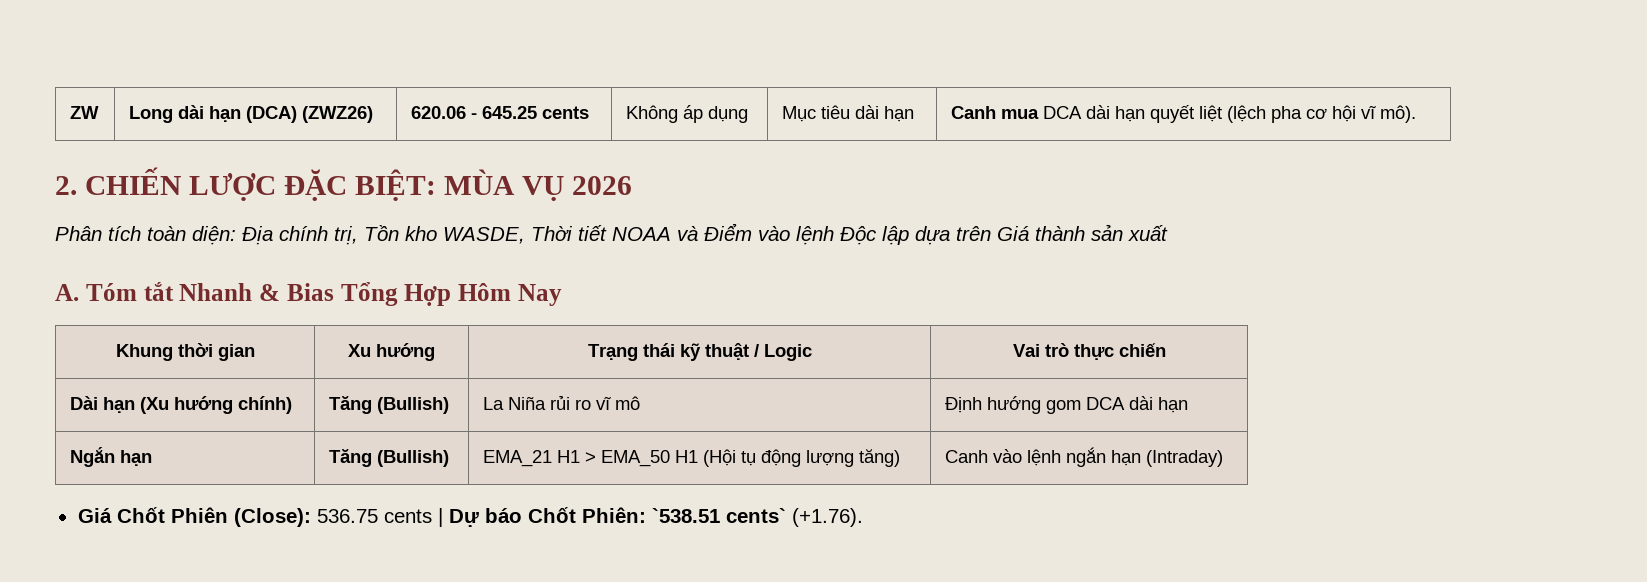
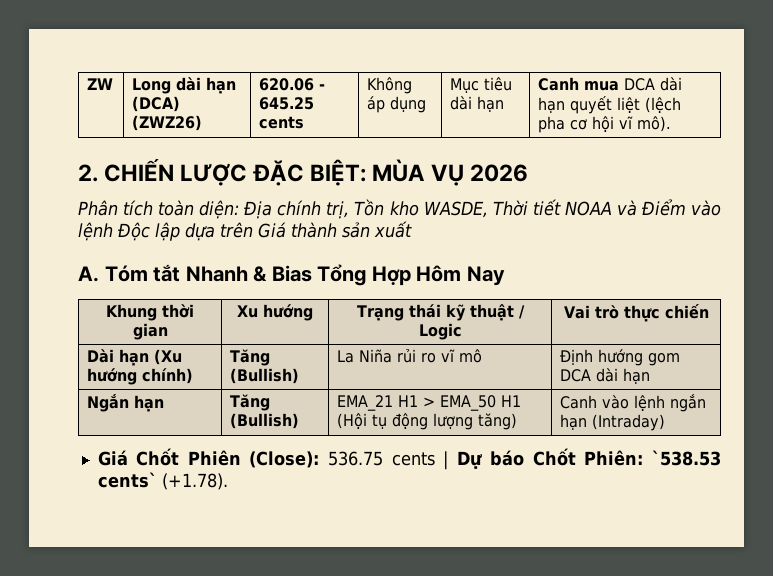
- Giá Chốt Phiên (Close): 536.75 cents | Dự báo Chốt Phiên: `538.51 cents` (+1.76).
+ Giá Chốt Phiên (Close): 536.75 cents | Dự báo Chốt Phiên: `538.53 cents` (+1.78).

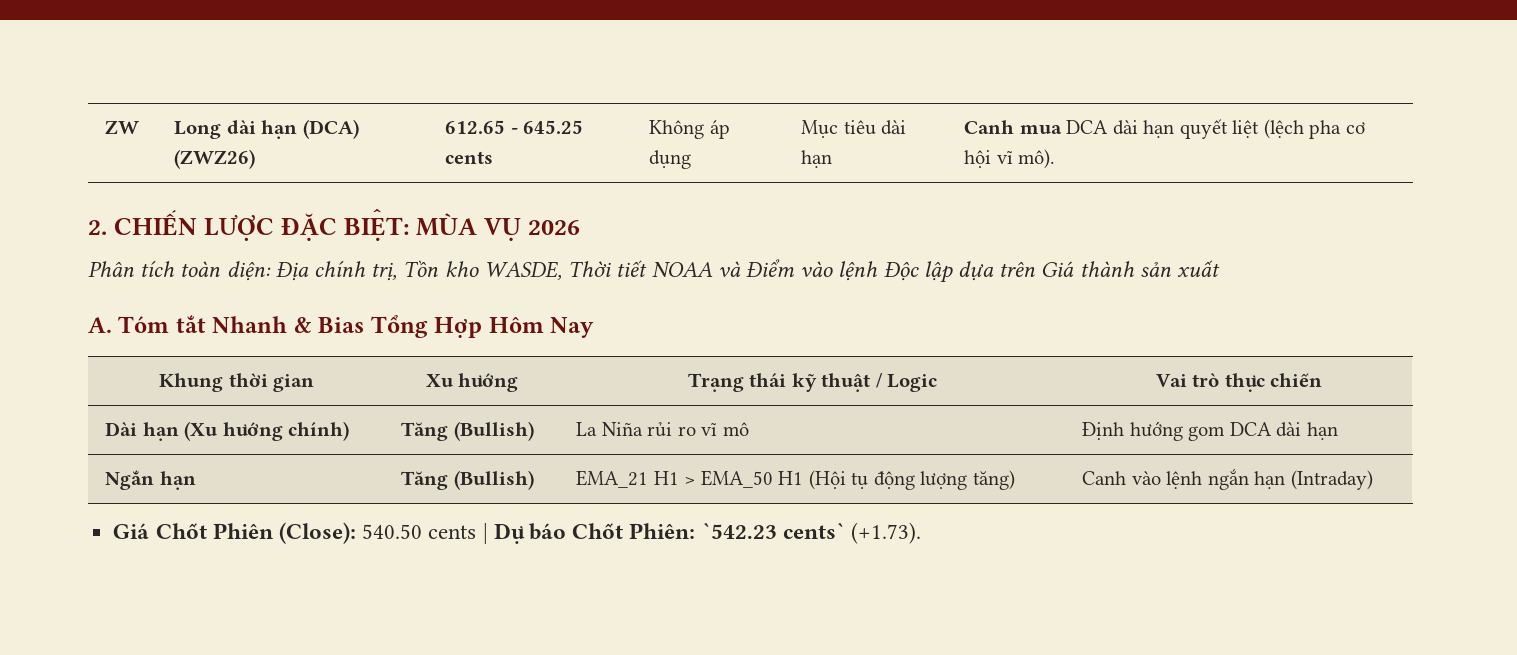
- ZW | Long dài hạn (DCA) (ZWZ26) | 620.06 - 645.25 cents | Không áp dụng | Mục tiêu dài hạn | Canh mua DCA dài hạn quyết liệt (lệch pha cơ hội vĩ mô).
+ ZW | Long dài hạn (DCA) (ZWZ26) | 612.65 - 645.25 cents | Không áp dụng | Mục tiêu dài hạn | Canh mua DCA dài hạn quyết liệt (lệch pha cơ hội vĩ mô).
- Giá Chốt Phiên (Close): 536.75 cents | Dự báo Chốt Phiên: `538.53 cents` (+1.78).
+ Giá Chốt Phiên (Close): 540.50 cents | Dự báo Chốt Phiên: `542.23 cents` (+1.73).

